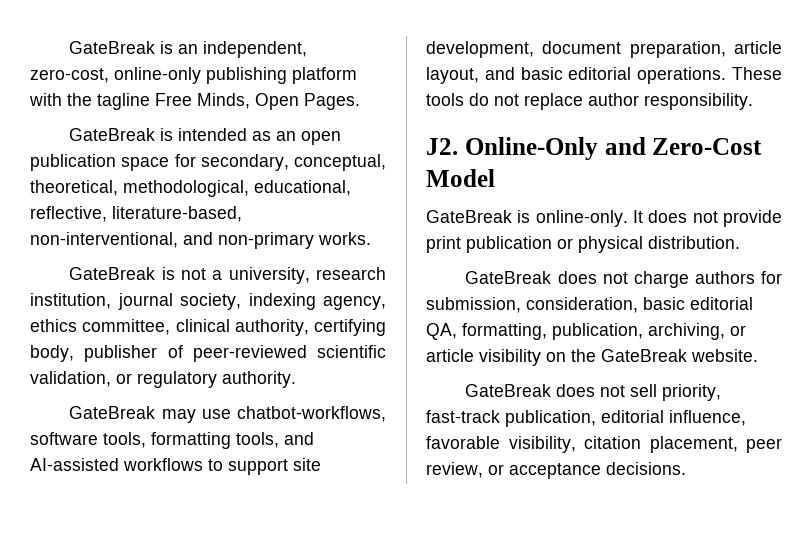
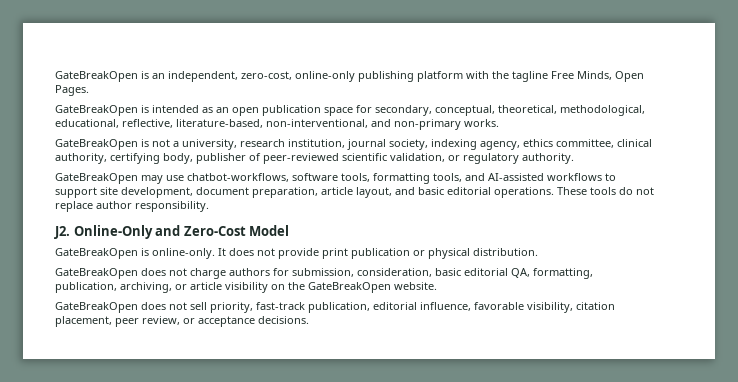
- GateBreak is an independent, zero-cost, online-only publishing platform with the tagline Free Minds, Open Pages.
+ GateBreakOpen is an independent, zero-cost, online-only publishing platform with the tagline Free Minds, Open Pages.
- GateBreak is intended as an open publication space for secondary, conceptual, theoretical, methodological, educational, reflective, literature-based, non-interventional, and non-primary works.
+ GateBreakOpen is intended as an open publication space for secondary, conceptual, theoretical, methodological, educational, reflective, literature-based, non-interventional, and non-primary works.
- GateBreak is not a university, research institution, journal society, indexing agency, ethics committee, clinical authority, certifying body, publisher of peer-reviewed scientific validation, or regulatory authority.
+ GateBreakOpen is not a university, research institution, journal society, indexing agency, ethics committee, clinical authority, certifying body, publisher of peer-reviewed scientific validation, or regulatory authority.
- GateBreak may use chatbot-workflows, software tools, formatting tools, and AI-assisted workflows to support site development, document preparation, article layout, and basic editorial operations.
+ GateBreakOpen may use chatbot-workflows, software tools, formatting tools, and AI-assisted workflows to support site development, document preparation, article layout, and basic editorial operations.
- GateBreak is online-only.
+ GateBreakOpen is online-only.
- GateBreak does not charge authors for submission, consideration, basic editorial QA, formatting, publication, archiving, or article visibility on the GateBreak website.
+ GateBreakOpen does not charge authors for submission, consideration, basic editorial QA, formatting, publication, archiving, or article visibility on the GateBreakOpen website.
- GateBreak does not sell priority, fast-track publication, editorial influence, favorable visibility, citation placement, peer review, or acceptance decisions.
+ GateBreakOpen does not sell priority, fast-track publication, editorial influence, favorable visibility, citation placement, peer review, or acceptance decisions.

